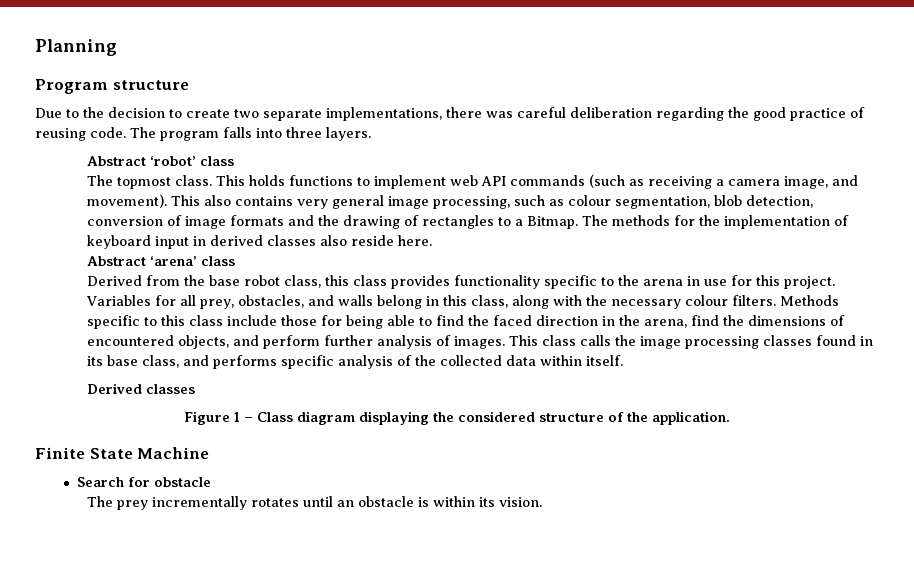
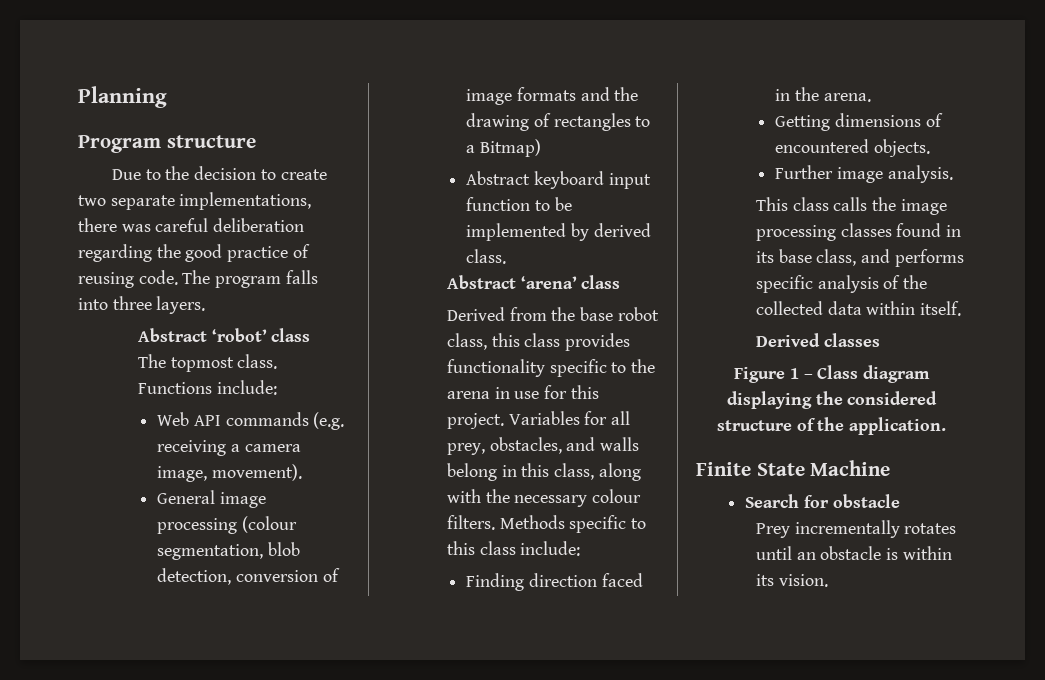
- This holds functions to implement web API commands (such as receiving a camera image, and movement). This also contains very general image processing, such as colour segmentation, blob detection, conversion of image formats and the drawing of rectangles to a Bitmap. The methods for the implementation of keyboard input in derived classes also reside here.
+ Functions include:
+ Web API commands (e.g. receiving a camera image, movement).
+ General image processing (colour segmentation, blob detection, conversion of image formats and the drawing of rectangles to a Bitmap)
+ Abstract keyboard input function to be implemented by derived class.
- Methods specific to this class include those for being able to find the faced direction in the arena, find the dimensions of encountered objects, and perform further analysis of images. This class calls the image processing classes found in its base class, and performs specific analysis of the collected data within itself.
+ Methods specific to this class include:
+ Finding direction faced in the arena.
+ Getting dimensions of encountered objects.
+ Further image analysis.
+ This class calls the image processing classes found in its base class, and performs specific analysis of the collected data within itself.
- The prey incrementally rotates until an obstacle is within its vision.
+ Prey incrementally rotates until an obstacle is within its vision.

